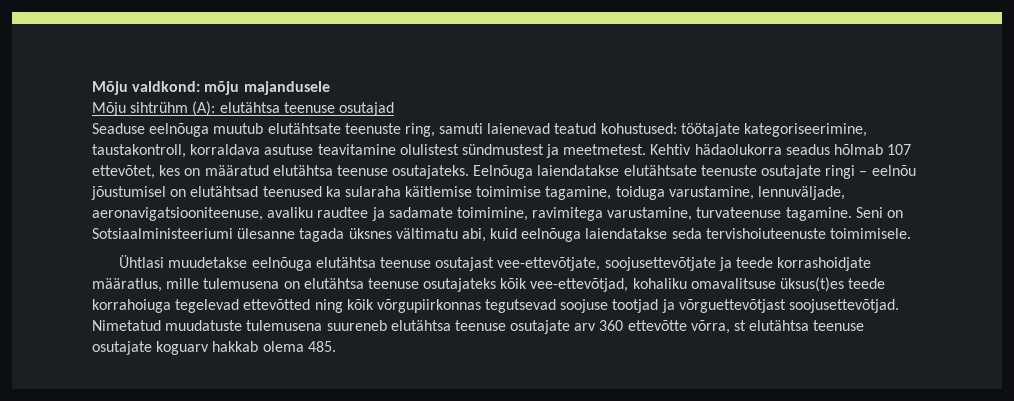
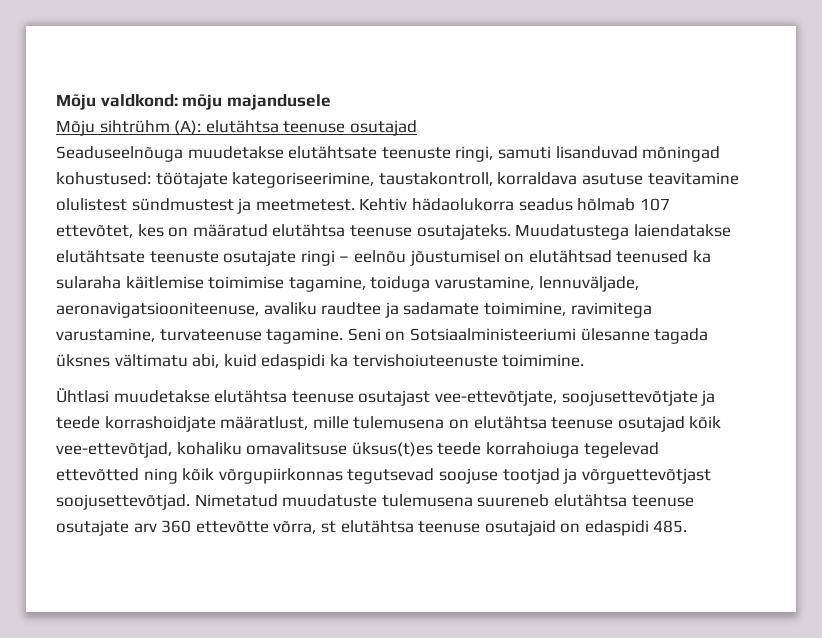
- Seaduse eelnõuga muutub elutähtsate teenuste ring, samuti laienevad teatud kohustused: töötajate kategoriseerimine, taustakontroll, korraldava asutuse teavitamine olulistest sündmustest ja meetmetest.
+ Seaduseelnõuga muudetakse elutähtsate teenuste ringi, samuti lisanduvad mõningad kohustused: töötajate kategoriseerimine, taustakontroll, korraldava asutuse teavitamine olulistest sündmustest ja meetmetest.
- Eelnõuga laiendatakse elutähtsate teenuste osutajate ringi – eelnõu jõustumisel on elutähtsad teenused ka sularaha käitlemise toimimise tagamine, toiduga varustamine, lennuväljade, aeronavigatsiooniteenuse, avaliku raudtee ja sadamate toimimine, ravimitega varustamine, turvateenuse tagamine.
+ Muudatustega laiendatakse elutähtsate teenuste osutajate ringi – eelnõu jõustumisel on elutähtsad teenused ka sularaha käitlemise toimimise tagamine, toiduga varustamine, lennuväljade, aeronavigatsiooniteenuse, avaliku raudtee ja sadamate toimimine, ravimitega varustamine, turvateenuse tagamine.
- Seni on Sotsiaalministeeriumi ülesanne tagada üksnes vältimatu abi, kuid eelnõuga laiendatakse seda tervishoiuteenuste toimimisele.
+ Seni on Sotsiaalministeeriumi ülesanne tagada üksnes vältimatu abi, kuid edaspidi ka tervishoiuteenuste toimimine.
- Ühtlasi muudetakse eelnõuga elutähtsa teenuse osutajast vee-ettevõtjate, soojusettevõtjate ja teede korrashoidjate määratlus, mille tulemusena on elutähtsa teenuse osutajateks kõik vee-ettevõtjad, kohaliku omavalitsuse üksus(t)es teede korrahoiuga tegelevad ettevõtted ning kõik võrgupiirkonnas tegutsevad soojuse tootjad ja võrguettevõtjast soojusettevõtjad.
+ Ühtlasi muudetakse elutähtsa teenuse osutajast vee-ettevõtjate, soojusettevõtjate ja teede korrashoidjate määratlust, mille tulemusena on elutähtsa teenuse osutajad kõik vee-ettevõtjad, kohaliku omavalitsuse üksus(t)es teede korrahoiuga tegelevad ettevõtted ning kõik võrgupiirkonnas tegutsevad soojuse tootjad ja võrguettevõtjast soojusettevõtjad.
- Nimetatud muudatuste tulemusena suureneb elutähtsa teenuse osutajate arv 360 ettevõtte võrra, st elutähtsa teenuse osutajate koguarv hakkab olema 485.
+ Nimetatud muudatuste tulemusena suureneb elutähtsa teenuse osutajate arv 360 ettevõtte võrra, st elutähtsa teenuse osutajaid on edaspidi 485.

